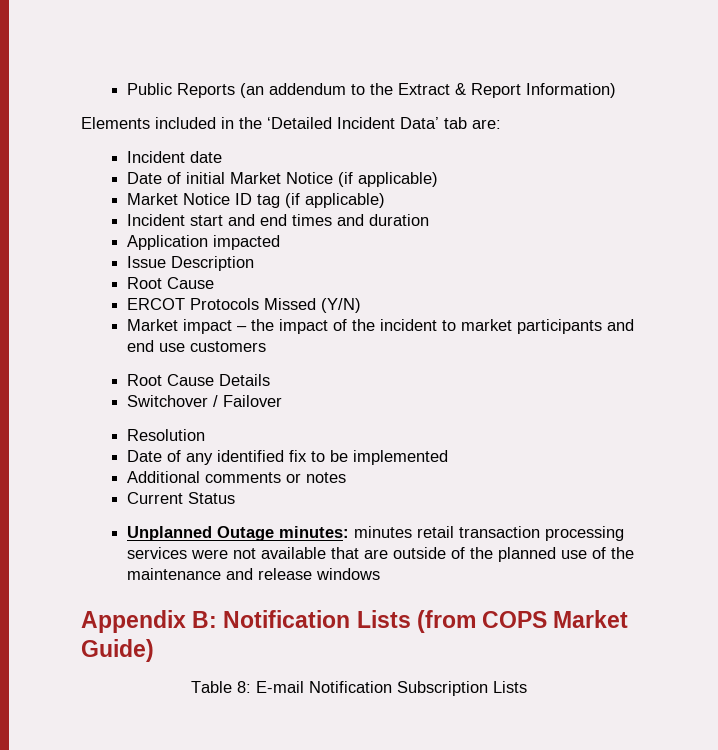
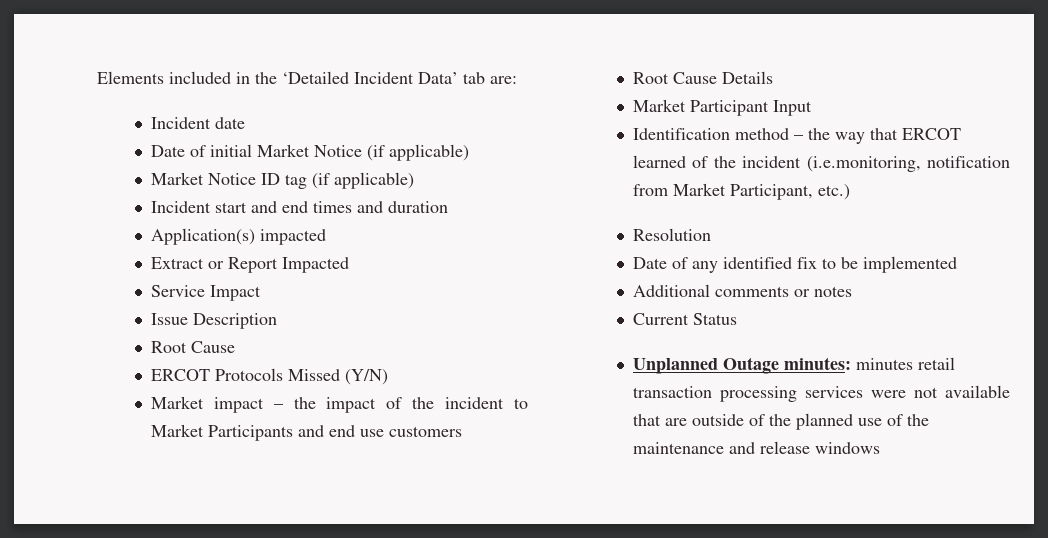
- Public Reports (an addendum to the Extract & Report Information)
- Application impacted
+ Application(s) impacted
+ Extract or Report Impacted
+ Service Impact
- Market impact – the impact of the incident to market participants and end use customers
+ Market impact – the impact of the incident to Market Participants and end use customers
- Switchover / Failover
+ Market Participant Input
+ Identification method – the way that ERCOT learned of the incident (i.e.monitoring, notification from Market Participant, etc.)
- Appendix B: Notification Lists (from COPS Market Guide)
- Table 8: E-mail Notification Subscription Lists

